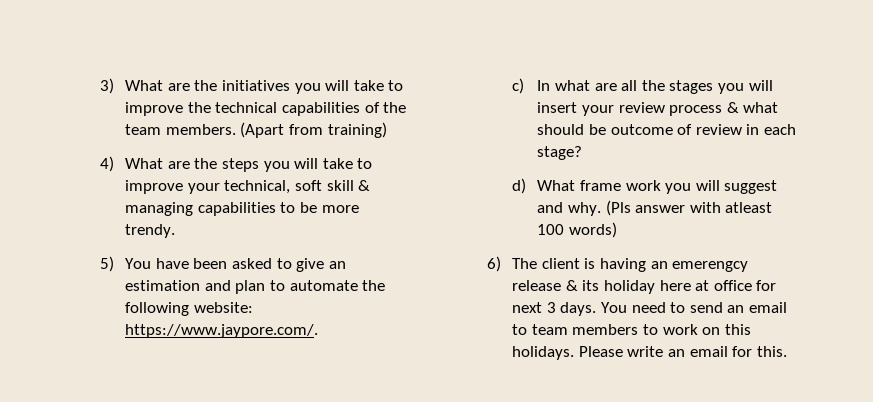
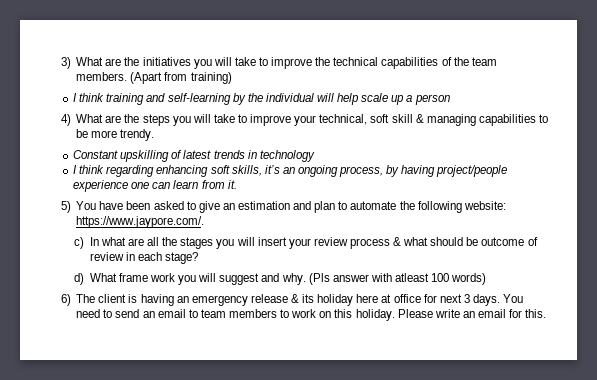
+ I think training and self-learning by the individual will help scale up a person
+ Constant upskilling of latest trends in technology
+ I think regarding enhancing soft skills, it’s an ongoing process, by having project/people experience one can learn from it.
- 6) The client is having an emerengcy release & its holiday here at office for next 3 days.
+ 6) The client is having an emergency release & its holiday here at office for next 3 days.
- You need to send an email to team members to work on this holidays.
+ You need to send an email to team members to work on this holiday.

